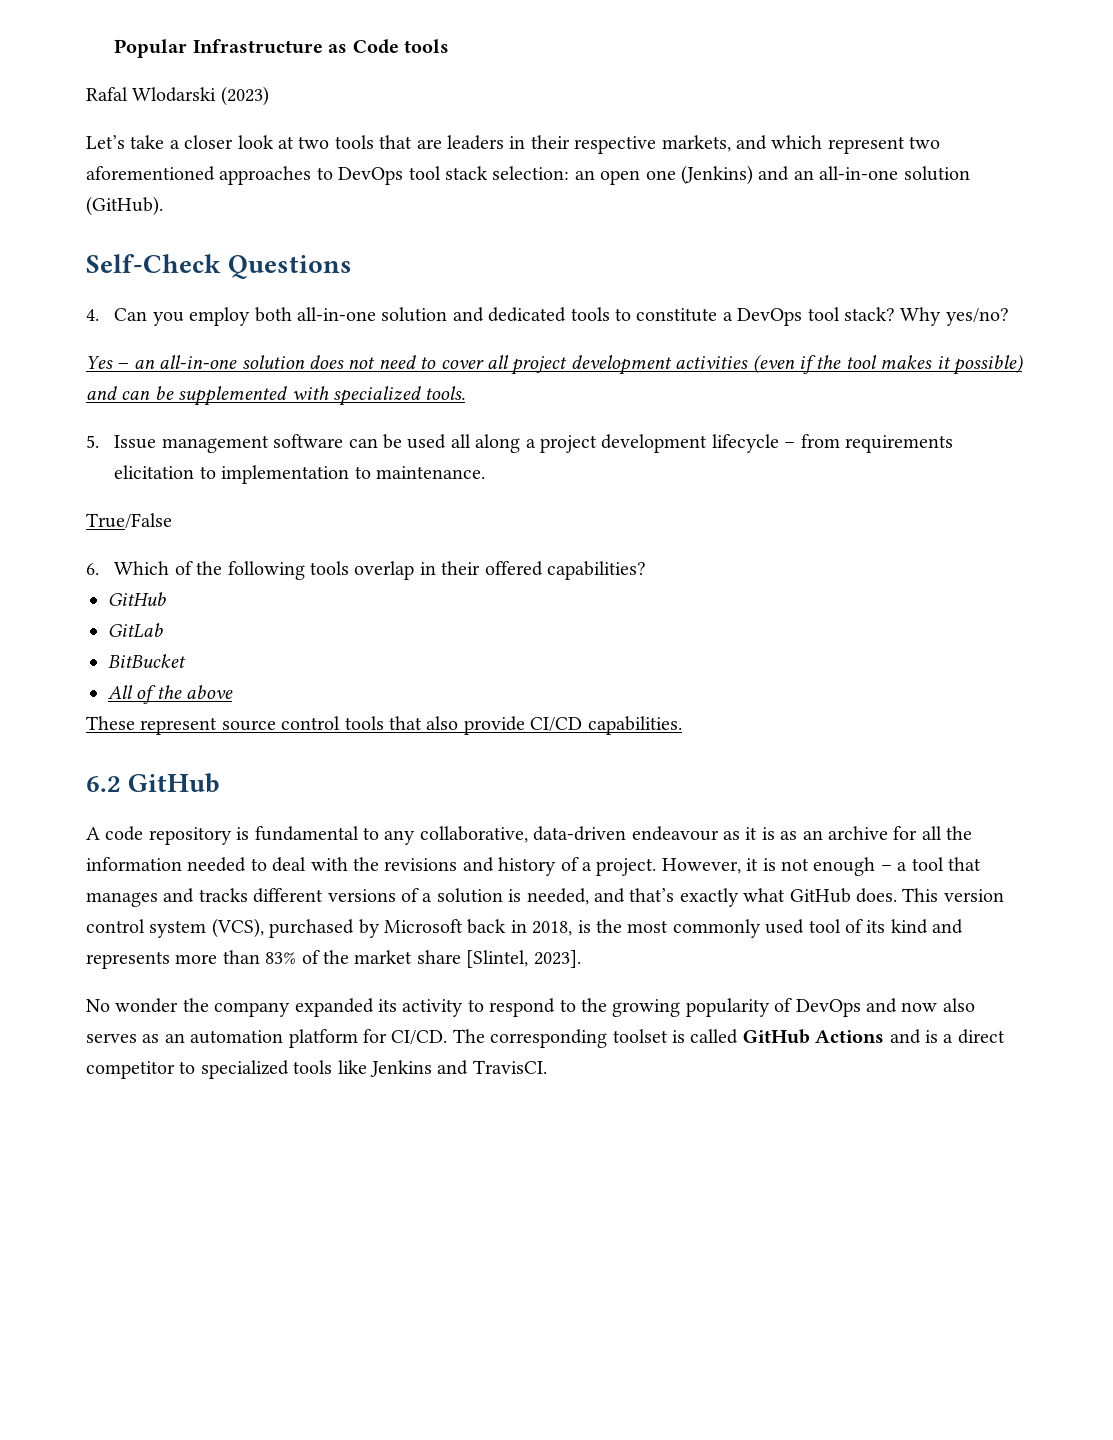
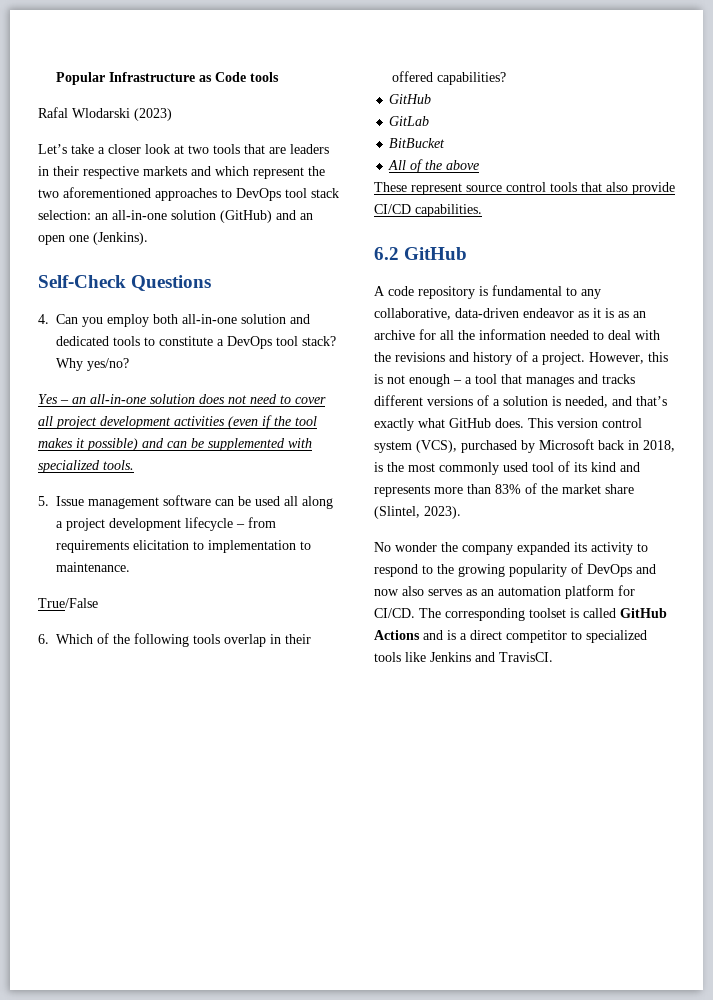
- Let’s take a closer look at two tools that are leaders in their respective markets, and which represent two aforementioned approaches to DevOps tool stack selection: an open one (Jenkins) and an all-in-one solution (GitHub).
+ Let’s take a closer look at two tools that are leaders in their respective markets and which represent the two aforementioned approaches to DevOps tool stack selection: an all-in-one solution (GitHub) and an open one (Jenkins).
- A code repository is fundamental to any collaborative, data-driven endeavour as it is as an archive for all the information needed to deal with the revisions and history of a project.
+ A code repository is fundamental to any collaborative, data-driven endeavor as it is as an archive for all the information needed to deal with the revisions and history of a project.
- However, it is not enough – a tool that manages and tracks different versions of a solution is needed, and that’s exactly what GitHub does.
+ However, this is not enough – a tool that manages and tracks different versions of a solution is needed, and that’s exactly what GitHub does.
- This version control system (VCS), purchased by Microsoft back in 2018, is the most commonly used tool of its kind and represents more than 83% of the market share [Slintel, 2023].
+ This version control system (VCS), purchased by Microsoft back in 2018, is the most commonly used tool of its kind and represents more than 83% of the market share (Slintel, 2023).

